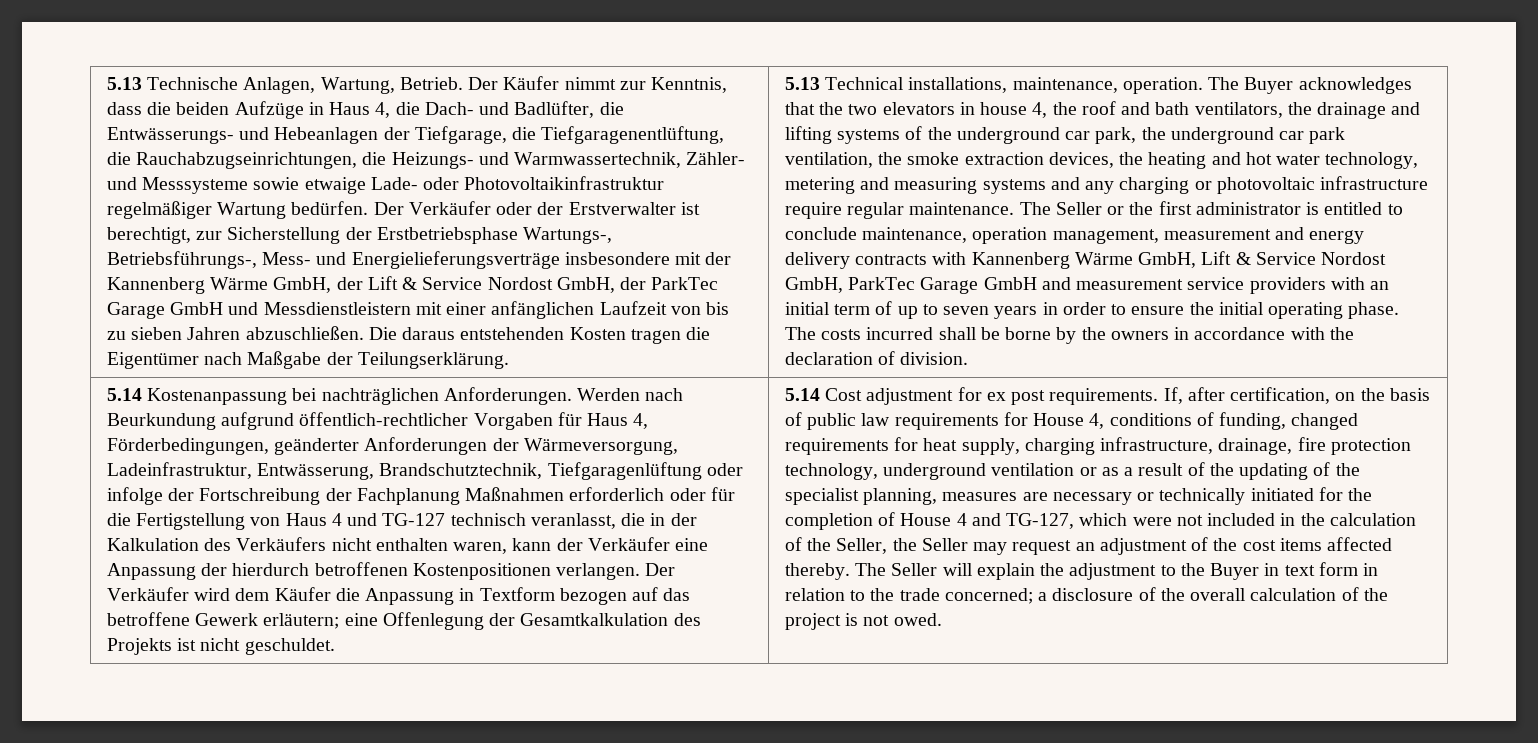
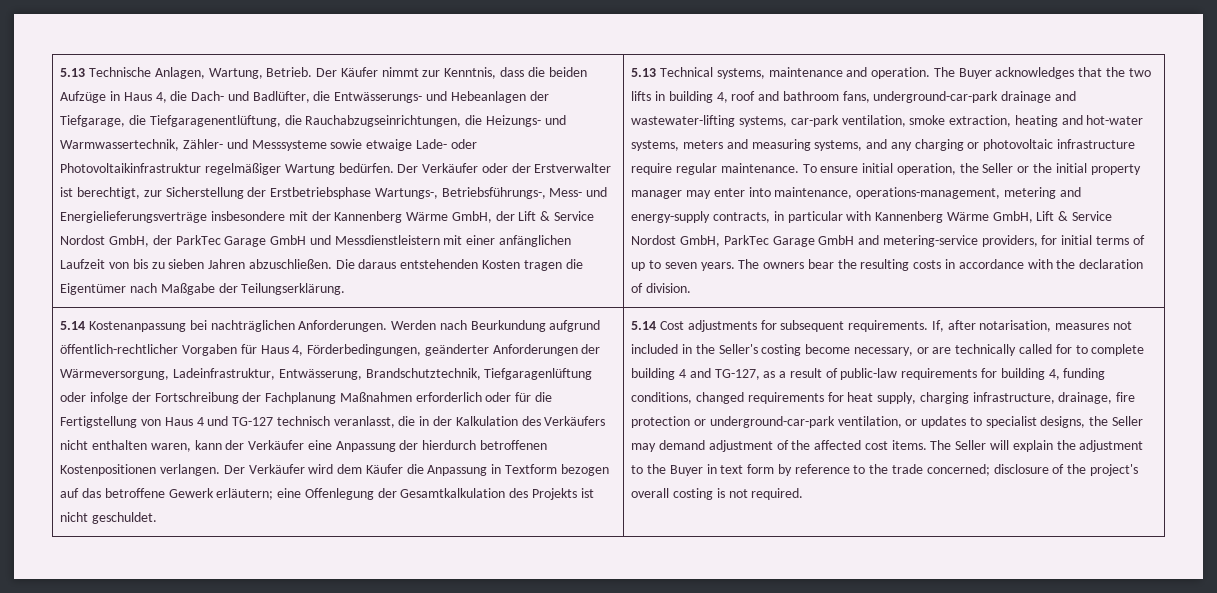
- 5.13 Technical installations, maintenance, operation.
+ 5.13 Technical systems, maintenance and operation.
- The Buyer acknowledges that the two elevators in house 4, the roof and bath ventilators, the drainage and lifting systems of the underground car park, the underground car park ventilation, the smoke extraction devices, the heating and hot water technology, metering and measuring systems and any charging or photovoltaic infrastructure require regular maintenance.
+ The Buyer acknowledges that the two lifts in building 4, roof and bathroom fans, underground-car-park drainage and wastewater-lifting systems, car-park ventilation, smoke extraction, heating and hot-water systems, meters and measuring systems, and any charging or photovoltaic infrastructure require regular maintenance.
- The Seller or the first administrator is entitled to conclude maintenance, operation management, measurement and energy delivery contracts with Kannenberg Wärme GmbH, Lift & Service Nordost GmbH, ParkTec Garage GmbH and measurement service providers with an initial term of up to seven years in order to ensure the initial operating phase. The costs incurred shall be borne by the owners in accordance with the declaration of division.
+ To ensure initial operation, the Seller or the initial property manager may enter into maintenance, operations-management, metering and energy-supply contracts, in particular with Kannenberg Wärme GmbH, Lift & Service Nordost GmbH, ParkTec Garage GmbH and metering-service providers, for initial terms of up to seven years. The owners bear the resulting costs in accordance with the declaration of division.
- 5.14 Cost adjustment for ex post requirements. If, after certification, on the basis of public law requirements for House 4, conditions of funding, changed requirements for heat supply, charging infrastructure, drainage, fire protection technology, underground ventilation or as a result of the updating of the specialist planning, measures are necessary or technically initiated for the completion of House 4 and TG-127, which were not included in the calculation of the Seller, the Seller may request an adjustment of the cost items affected thereby.
+ 5.14 Cost adjustments for subsequent requirements. If, after notarisation, measures not included in the Seller's costing become necessary, or are technically called for to complete building 4 and TG-127, as a result of public-law requirements for building 4, funding conditions, changed requirements for heat supply, charging infrastructure, drainage, fire protection or underground-car-park ventilation, or updates to specialist designs, the Seller may demand adjustment of the affected cost items.
- The Seller will explain the adjustment to the Buyer in text form in relation to the trade concerned; a disclosure of the overall calculation of the project is not owed.
+ The Seller will explain the adjustment to the Buyer in text form by reference to the trade concerned; disclosure of the project's overall costing is not required.

